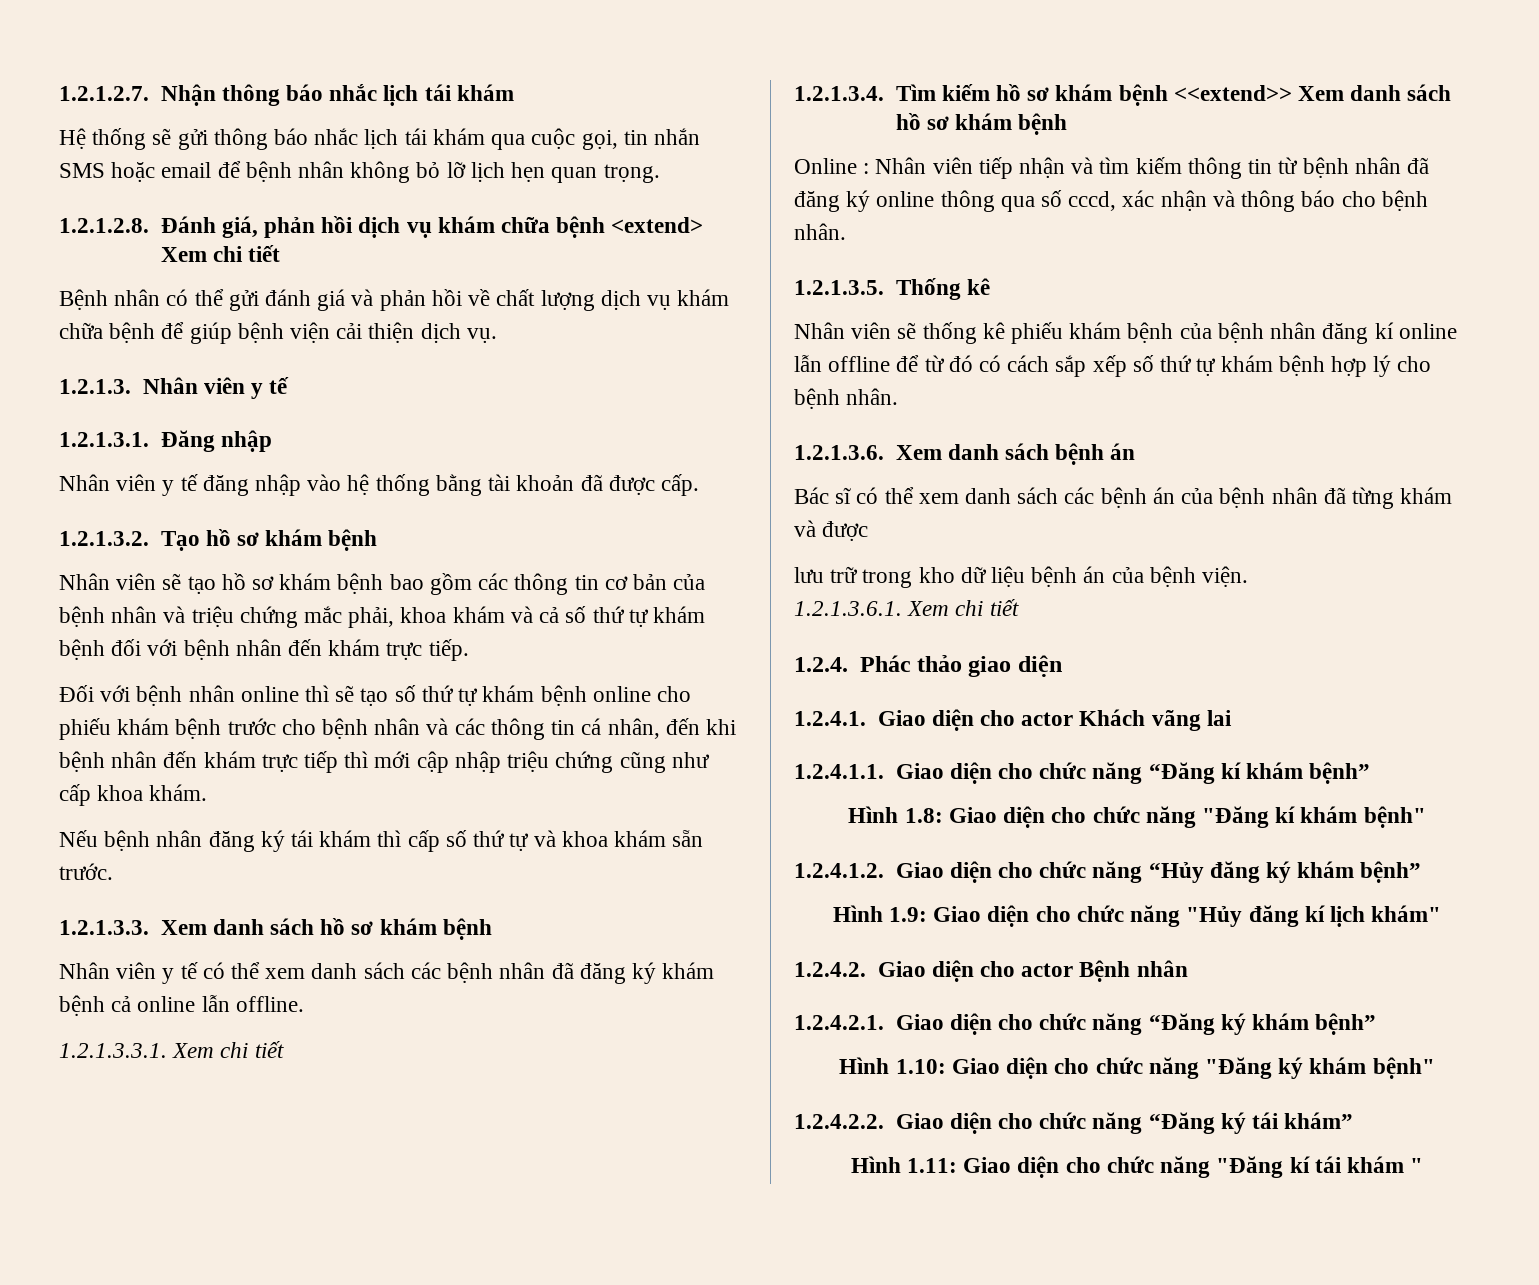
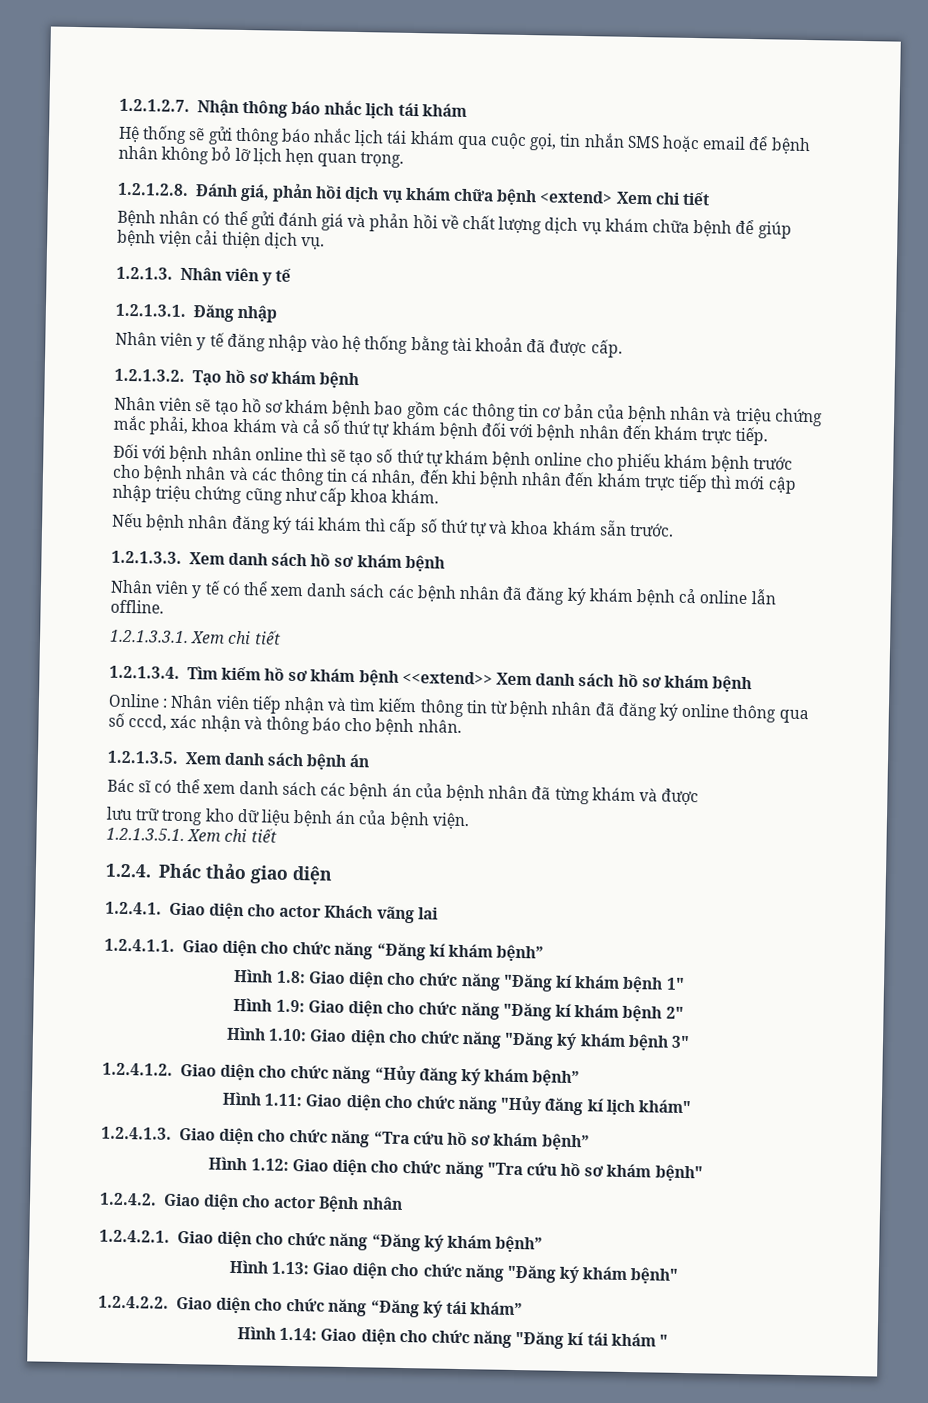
- 1.2.1.3.5. Thống kê
- Nhân viên sẽ thống kê phiếu khám bệnh của bệnh nhân đăng kí online lẫn offline để từ đó có cách sắp xếp số thứ tự khám bệnh hợp lý cho bệnh nhân.
- 1.2.1.3.6. Xem danh sách bệnh án
+ 1.2.1.3.5. Xem danh sách bệnh án
- 1.2.1.3.6.1. Xem chi tiết
+ 1.2.1.3.5.1. Xem chi tiết
- Hình 1.8: Giao diện cho chức năng "Đăng kí khám bệnh"
+ Hình 1.8: Giao diện cho chức năng "Đăng kí khám bệnh 1"
+ Hình 1.9: Giao diện cho chức năng "Đăng kí khám bệnh 2"
+ Hình 1.10: Giao diện cho chức năng "Đăng ký khám bệnh 3"
- Hình 1.9: Giao diện cho chức năng "Hủy đăng kí lịch khám"
+ Hình 1.11: Giao diện cho chức năng "Hủy đăng kí lịch khám"
+ 1.2.4.1.3. Giao diện cho chức năng “Tra cứu hồ sơ khám bệnh”
+ Hình 1.12: Giao diện cho chức năng "Tra cứu hồ sơ khám bệnh"
- Hình 1.10: Giao diện cho chức năng "Đăng ký khám bệnh"
+ Hình 1.13: Giao diện cho chức năng "Đăng ký khám bệnh"
- Hình 1.11: Giao diện cho chức năng "Đăng kí tái khám "
+ Hình 1.14: Giao diện cho chức năng "Đăng kí tái khám "

